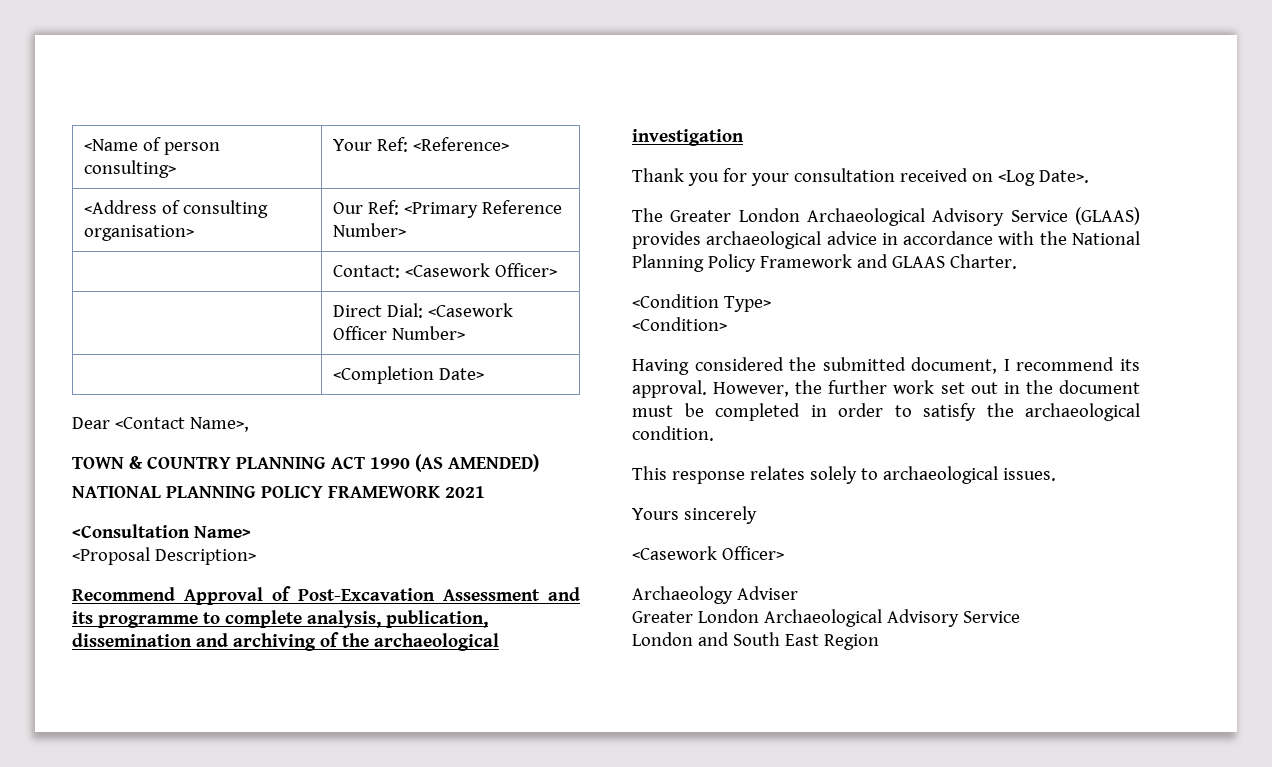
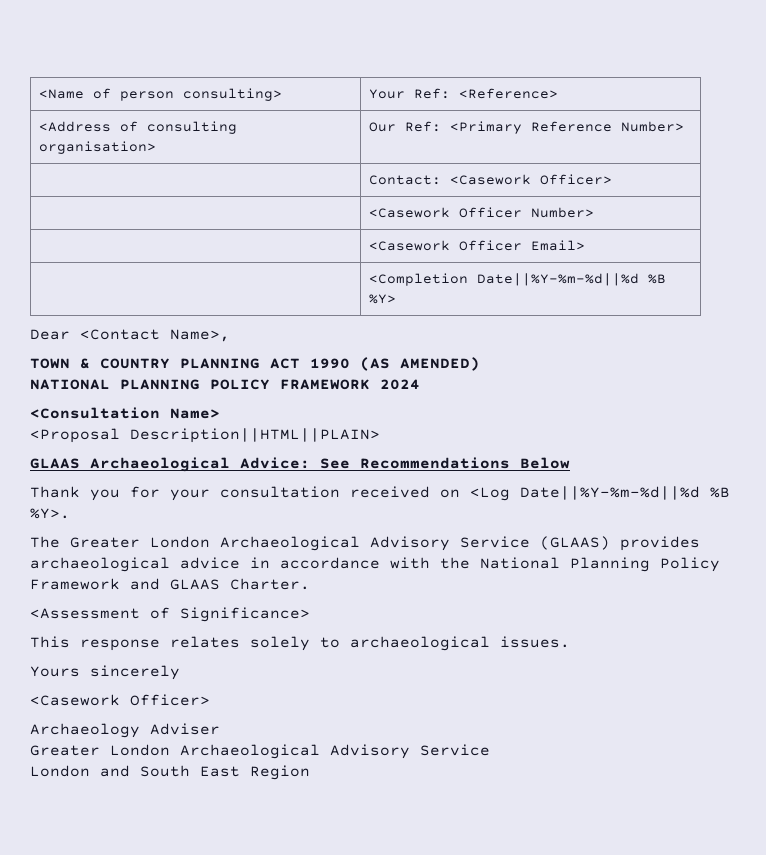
- | Direct Dial: <Casework Officer Number>
+ | <Casework Officer Number>
- | <Completion Date>
+ | <Casework Officer Email>
+ | <Completion Date||%Y-%m-%d||%d %B %Y>
- NATIONAL PLANNING POLICY FRAMEWORK 2021
+ NATIONAL PLANNING POLICY FRAMEWORK 2024
- <Proposal Description>
- Recommend Approval of Post-Excavation Assessment and its programme to complete analysis, publication, dissemination and archiving of the archaeological investigation
+ <Proposal Description||HTML||PLAIN>
+ GLAAS Archaeological Advice: See Recommendations Below
- Thank you for your consultation received on <Log Date>.
+ Thank you for your consultation received on <Log Date||%Y-%m-%d||%d %B %Y>.
- <Condition Type>
- <Condition>
- Having considered the submitted document, I recommend its approval. However, the further work set out in the document must be completed in order to satisfy the archaeological condition.
+ <Assessment of Significance>

